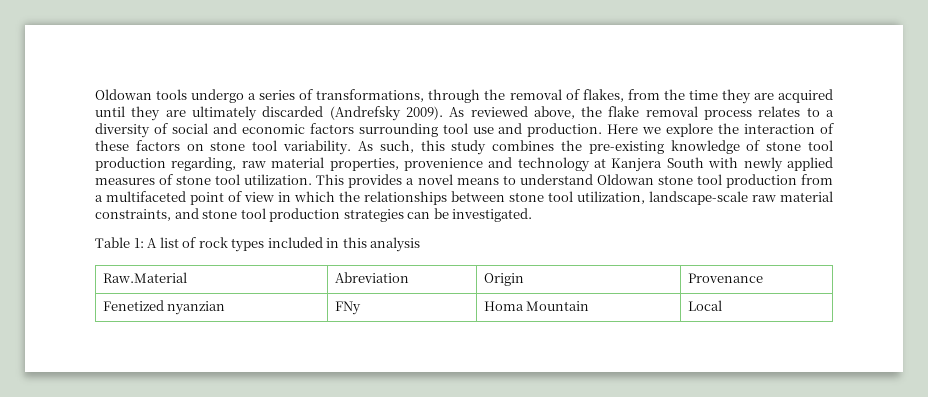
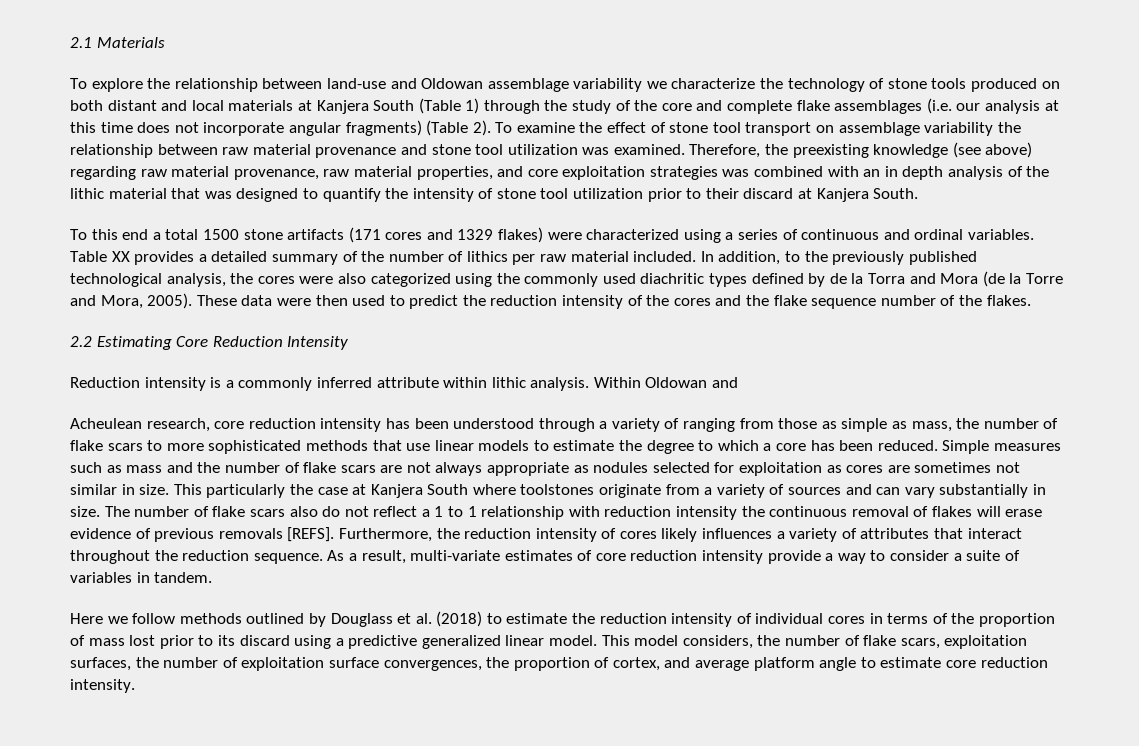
- Oldowan tools undergo a series of transformations, through the removal of flakes, from the time they are acquired until they are ultimately discarded (Andrefsky 2009). As reviewed above, the flake removal process relates to a diversity of social and economic factors surrounding tool use and production. Here we explore the interaction of these factors on stone tool variability. As such, this study combines the pre-existing knowledge of stone tool production regarding, raw material properties, provenience and technology at Kanjera South with newly applied measures of stone tool utilization. This provides a novel means to understand Oldowan stone tool production from a multifaceted point of view in which the relationships between stone tool utilization, landscape-scale raw material constraints, and stone tool production strategies can be investigated.
- Table 1: A list of rock types included in this analysis
- Raw.Material | Abreviation | Origin | Provenance
- Fenetized nyanzian | FNy | Homa Mountain | Local
+ 2.1 Materials
+ To explore the relationship between land-use and Oldowan assemblage variability we characterize the technology of stone tools produced on both distant and local materials at Kanjera South (Table 1) through the study of the core and complete flake assemblages (i.e. our analysis at this time does not incorporate angular fragments) (Table 2). To examine the effect of stone tool transport on assemblage variability the relationship between raw material provenance and stone tool utilization was examined. Therefore, the preexisting knowledge (see above) regarding raw material provenance, raw material properties, and core exploitation strategies was combined with an in depth analysis of the lithic material that was designed to quantify the intensity of stone tool utilization prior to their discard at Kanjera South.
+ To this end a total 1500 stone artifacts (171 cores and 1329 flakes) were characterized using a series of continuous and ordinal variables. Table XX provides a detailed summary of the number of lithics per raw material included. In addition, to the previously published technological analysis, the cores were also categorized using the commonly used diachritic types defined by de la Torra and Mora (de la Torre and Mora, 2005). These data were then used to predict the reduction intensity of the cores and the flake sequence number of the flakes.
+ 2.2 Estimating Core Reduction Intensity
+ Reduction intensity is a commonly inferred attribute within lithic analysis. Within Oldowan and
+ Acheulean research, core reduction intensity has been understood through a variety of ranging from those as simple as mass, the number of flake scars to more sophisticated methods that use linear models to estimate the degree to which a core has been reduced. Simple measures such as mass and the number of flake scars are not always appropriate as nodules selected for exploitation as cores are sometimes not similar in size. This particularly the case at Kanjera South where toolstones originate from a variety of sources and can vary substantially in size. The number of flake scars also do not reflect a 1 to 1 relationship with reduction intensity the continuous removal of flakes will erase evidence of previous removals [REFS]. Furthermore, the reduction intensity of cores likely influences a variety of attributes that interact throughout the reduction sequence. As a result, multi-variate estimates of core reduction intensity provide a way to consider a suite of variables in tandem.
+ Here we follow methods outlined by Douglass et al. (2018) to estimate the reduction intensity of individual cores in terms of the proportion of mass lost prior to its discard using a predictive generalized linear model. This model considers, the number of flake scars, exploitation surfaces, the number of exploitation surface convergences, the proportion of cortex, and average platform angle to estimate core reduction intensity.

